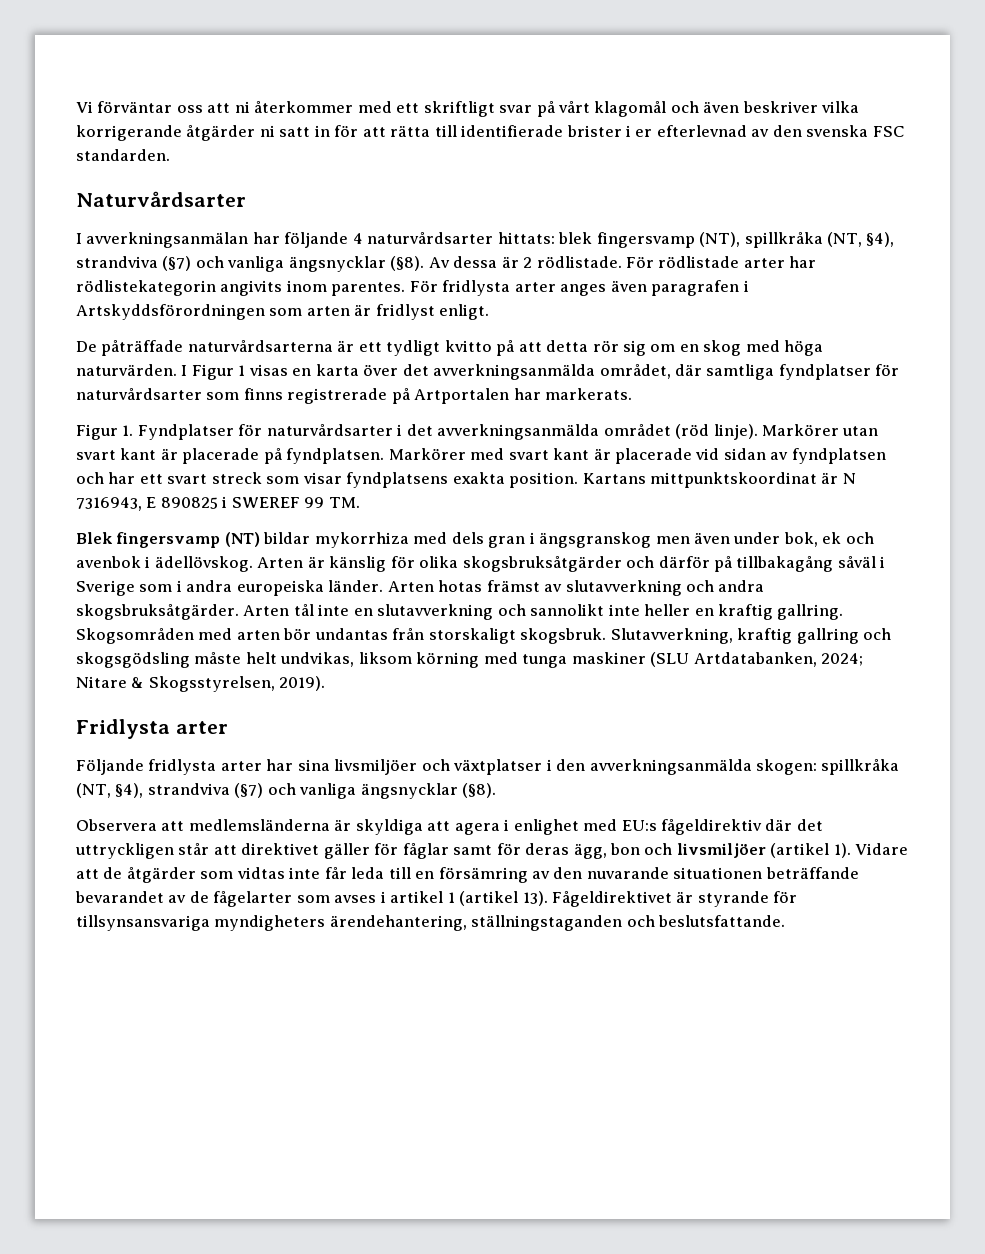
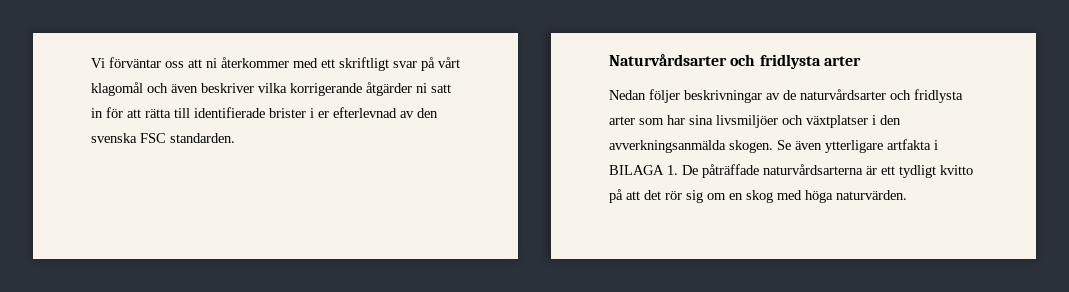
- Naturvårdsarter
- I avverkningsanmälan har följande 4 naturvårdsarter hittats: blek fingersvamp (NT), spillkråka (NT, §4), strandviva (§7) och vanliga ängsnycklar (§8). Av dessa är 2 rödlistade. För rödlistade arter har rödlistekategorin angivits inom parentes. För fridlysta arter anges även paragrafen i Artskyddsförordningen som arten är fridlyst enligt.
- De påträffade naturvårdsarterna är ett tydligt kvitto på att detta rör sig om en skog med höga naturvärden. I Figur 1 visas en karta över det avverkningsanmälda området, där samtliga fyndplatser för naturvårdsarter som finns registrerade på Artportalen har markerats.
- Figur 1. Fyndplatser för naturvårdsarter i det avverkningsanmälda området (röd linje). Markörer utan svart kant är placerade på fyndplatsen. Markörer med svart kant är placerade vid sidan av fyndplatsen och har ett svart streck som visar fyndplatsens exakta position. Kartans mittpunktskoordinat är N 7316943, E 890825 i SWEREF 99 TM.
- Blek fingersvamp (NT) bildar mykorrhiza med dels gran i ängsgranskog men även under bok, ek och avenbok i ädellövskog. Arten är känslig för olika skogsbruksåtgärder och därför på tillbakagång såväl i Sverige som i andra europeiska länder. Arten hotas främst av slutavverkning och andra skogsbruksåtgärder. Arten tål inte en slutavverkning och sannolikt inte heller en kraftig gallring. Skogsområden med arten bör undantas från storskaligt skogsbruk. Slutavverkning, kraftig gallring och skogsgödsling måste helt undvikas, liksom körning med tunga maskiner (SLU Artdatabanken, 2024; Nitare & Skogsstyrelsen, 2019).
- Fridlysta arter
- Följande fridlysta arter har sina livsmiljöer och växtplatser i den avverkningsanmälda skogen: spillkråka (NT, §4), strandviva (§7) och vanliga ängsnycklar (§8).
- Observera att medlemsländerna är skyldiga att agera i enlighet med EU:s fågeldirektiv där det uttryckligen står att direktivet gäller för fåglar samt för deras ägg, bon och livsmiljöer (artikel 1). Vidare att de åtgärder som vidtas inte får leda till en försämring av den nuvarande situationen beträffande bevarandet av de fågelarter som avses i artikel 1 (artikel 13). Fågeldirektivet är styrande för tillsynsansvariga myndigheters ärendehantering, ställningstaganden och beslutsfattande.
+ Naturvårdsarter och fridlysta arter
+ Nedan följer beskrivningar av de naturvårdsarter och fridlysta arter som har sina livsmiljöer och växtplatser i den avverkningsanmälda skogen. Se även ytterligare artfakta i BILAGA 1. De påträffade naturvårdsarterna är ett tydligt kvitto på att det rör sig om en skog med höga naturvärden.

